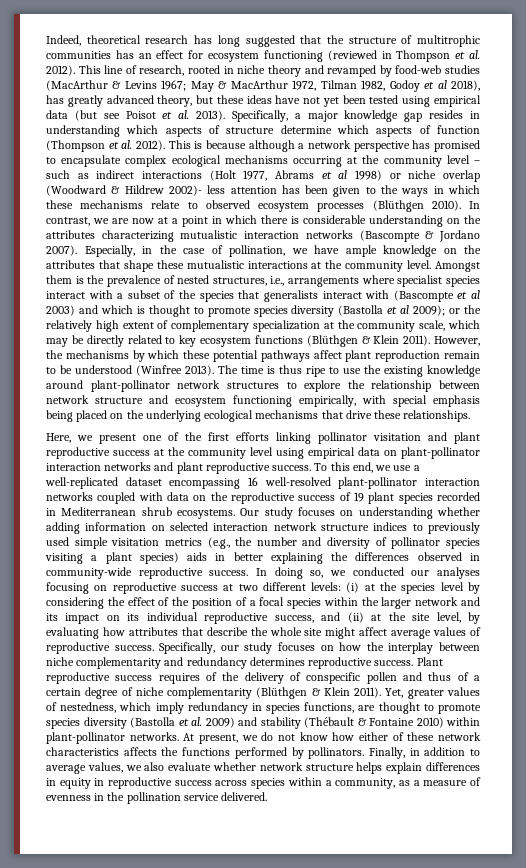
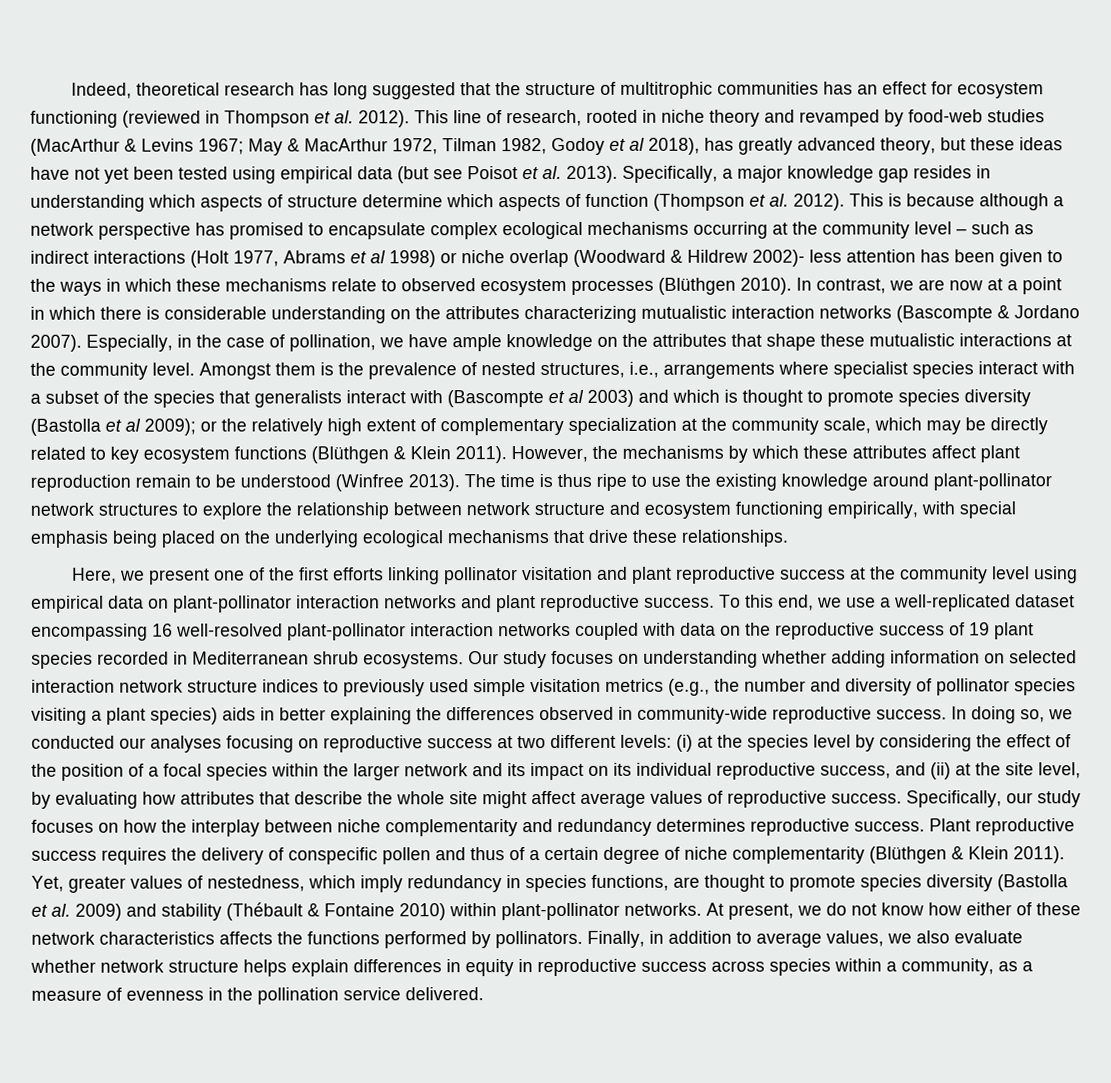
- However, the mechanisms by which these potential pathways affect plant reproduction remain to be understood (Winfree 2013).
+ However, the mechanisms by which these attributes affect plant reproduction remain to be understood (Winfree 2013).
- Plant reproductive success requires of the delivery of conspecific pollen and thus of a certain degree of niche complementarity (Blüthgen & Klein 2011).
+ Plant reproductive success requires the delivery of conspecific pollen and thus of a certain degree of niche complementarity (Blüthgen & Klein 2011).

